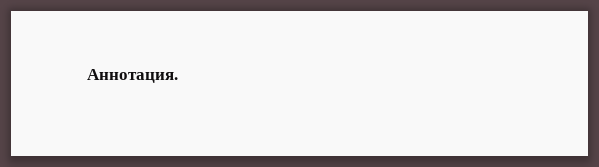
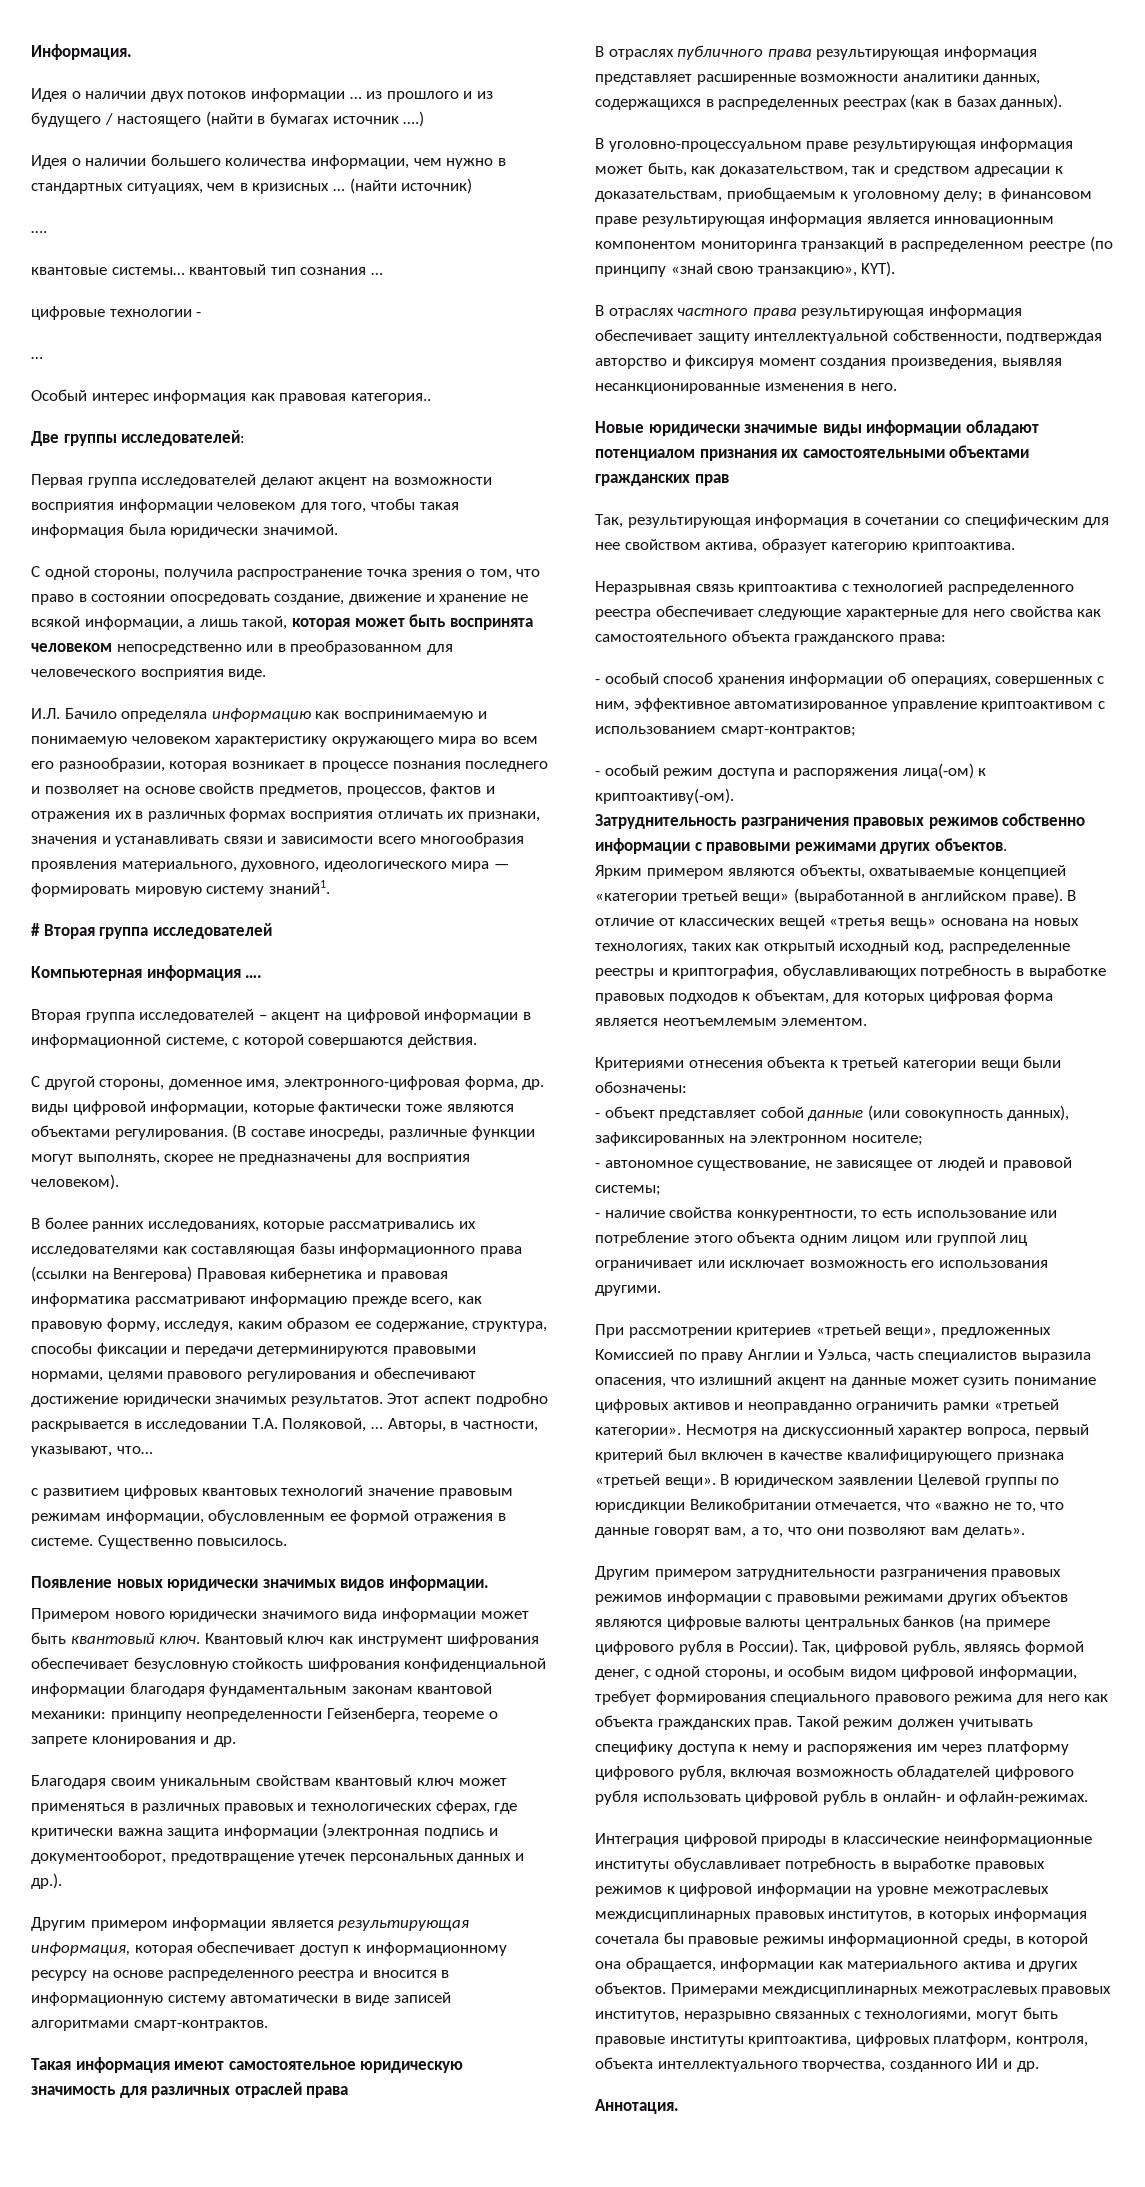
+ Информация.
+ Идея о наличии двух потоков информации … из прошлого и из будущего / настоящего (найти в бумагах источник ….)
+ Идея о наличии большего количества информации, чем нужно в стандартных ситуациях, чем в кризисных … (найти источник)
+ ….
+ квантовые системы… квантовый тип сознания …
+ цифровые технологии -
+ …
+ Особый интерес информация как правовая категория..
+ Две группы исследователей:
+ Первая группа исследователей делают акцент на возможности восприятия информации человеком для того, чтобы такая информация была юридически значимой.
+ С одной стороны, получила распространение точка зрения о том, что право в состоянии опосредовать создание, движение и хранение не всякой информации, а лишь такой, которая может быть воспринята человеком непосредственно или в преобразованном для человеческого восприятия виде.
+ И.Л. Бачило определяла информацию как воспринимаемую и понимаемую человеком характеристику окружающего мира во всем его разнообразии, которая возникает в процессе познания последнего и позволяет на основе свойств предметов, процессов, фактов и отражения их в различных формах восприятия отличать их признаки, значения и устанавливать связи и зависимости всего многообразия проявления материального, духовного, идеологического мира — формировать мировую систему знаний1.
+ # Вторая группа исследователей
+ Компьютерная информация ….
+ Вторая группа исследователей – акцент на цифровой информации в информационной системе, с которой совершаются действия.
+ С другой стороны, доменное имя, электронного-цифровая форма, др. виды цифровой информации, которые фактически тоже являются объектами регулирования. (В составе иносреды, различные функции могут выполнять, скорее не предназначены для восприятия человеком).
+ В более ранних исследованиях, которые рассматривались их исследователями как составляющая базы информационного права (ссылки на Венгерова) Правовая кибернетика и правовая информатика рассматривают информацию прежде всего, как правовую форму, исследуя, каким образом ее содержание, структура, способы фиксации и передачи детерминируются правовыми нормами, целями правового регулирования и обеспечивают достижение юридически значимых результатов. Этот аспект подробно раскрывается в исследовании Т.А. Поляковой, … Авторы, в частности, указывают, что…
+ с развитием цифровых квантовых технологий значение правовым режимам информации, обусловленным ее формой отражения в системе. Существенно повысилось.
+ Появление новых юридически значимых видов информации.
+ Примером нового юридически значимого вида информации может быть квантовый ключ. Квантовый ключ как инструмент шифрования обеспечивает безусловную стойкость шифрования конфиденциальной информации благодаря фундаментальным законам квантовой механики: принципу неопределенности Гейзенберга, теореме о запрете клонирования и др.
+ Благодаря своим уникальным свойствам квантовый ключ может применяться в различных правовых и технологических сферах, где критически важна защита информации (электронная подпись и документооборот, предотвращение утечек персональных данных и др.).
+ Другим примером информации является результирующая информация, которая обеспечивает доступ к информационному ресурсу на основе распределенного реестра и вносится в информационную систему автоматически в виде записей алгоритмами смарт-контрактов.
+ Такая информация имеют самостоятельное юридическую значимость для различных отраслей права
+ В отраслях публичного права результирующая информация представляет расширенные возможности аналитики данных, содержащихся в распределенных реестрах (как в базах данных).
+ В уголовно-процессуальном праве результирующая информация может быть, как доказательством, так и средством адресации к доказательствам, приобщаемым к уголовному делу; в финансовом праве результирующая информация является инновационным компонентом мониторинга транзакций в распределенном реестре (по принципу «знай свою транзакцию», KYT).
+ В отраслях частного права результирующая информация обеспечивает защиту интеллектуальной собственности, подтверждая авторство и фиксируя момент создания произведения, выявляя несанкционированные изменения в него.
+ Новые юридически значимые виды информации обладают потенциалом признания их самостоятельными объектами гражданских прав
+ Так, результирующая информация в сочетании со специфическим для нее свойством актива, образует категорию криптоактива.
+ Неразрывная связь криптоактива с технологией распределенного реестра обеспечивает следующие характерные для него свойства как самостоятельного объекта гражданского права:
+ - особый способ хранения информации об операциях, совершенных с ним, эффективное автоматизированное управление криптоактивом с использованием смарт-контрактов;
+ - особый режим доступа и распоряжения лица(-ом) к криптоактиву(-ом).
+ Затруднительность разграничения правовых режимов собственно информации с правовыми режимами других объектов.
+ Ярким примером являются объекты, охватываемые концепцией «категории третьей вещи» (выработанной в английском праве). В отличие от классических вещей «третья вещь» основана на новых технологиях, таких как открытый исходный код, распределенные реестры и криптография, обуславливающих потребность в выработке правовых подходов к объектам, для которых цифровая форма является неотъемлемым элементом.
+ Критериями отнесения объекта к третьей категории вещи были обозначены:
+ - объект представляет собой данные (или совокупность данных), зафиксированных на электронном носителе;
+ - автономное существование, не зависящее от людей и правовой системы;
+ - наличие свойства конкурентности, то есть использование или потребление этого объекта одним лицом или группой лиц ограничивает или исключает возможность его использования другими.
+ При рассмотрении критериев «третьей вещи», предложенных Комиссией по праву Англии и Уэльса, часть специалистов выразила опасения, что излишний акцент на данные может сузить понимание цифровых активов и неоправданно ограничить рамки «третьей категории». Несмотря на дискуссионный характер вопроса, первый критерий был включен в качестве квалифицирующего признака «третьей вещи». В юридическом заявлении Целевой группы по юрисдикции Великобритании отмечается, что «важно не то, что данные говорят вам, а то, что они позволяют вам делать».
+ Другим примером затруднительности разграничения правовых режимов информации с правовыми режимами других объектов являются цифровые валюты центральных банков (на примере цифрового рубля в России). Так, цифровой рубль, являясь формой денег, с одной стороны, и особым видом цифровой информации, требует формирования специального правового режима для него как объекта гражданских прав. Такой режим должен учитывать специфику доступа к нему и распоряжения им через платформу цифрового рубля, включая возможность обладателей цифрового рубля использовать цифровой рубль в онлайн- и офлайн-режимах.
+ Интеграция цифровой природы в классические неинформационные институты обуславливает потребность в выработке правовых режимов к цифровой информации на уровне межотраслевых междисциплинарных правовых институтов, в которых информация сочетала бы правовые режимы информационной среды, в которой она обращается, информации как материального актива и других объектов. Примерами междисциплинарных межотраслевых правовых институтов, неразрывно связанных с технологиями, могут быть правовые институты криптоактива, цифровых платформ, контроля, объекта интеллектуального творчества, созданного ИИ и др.

